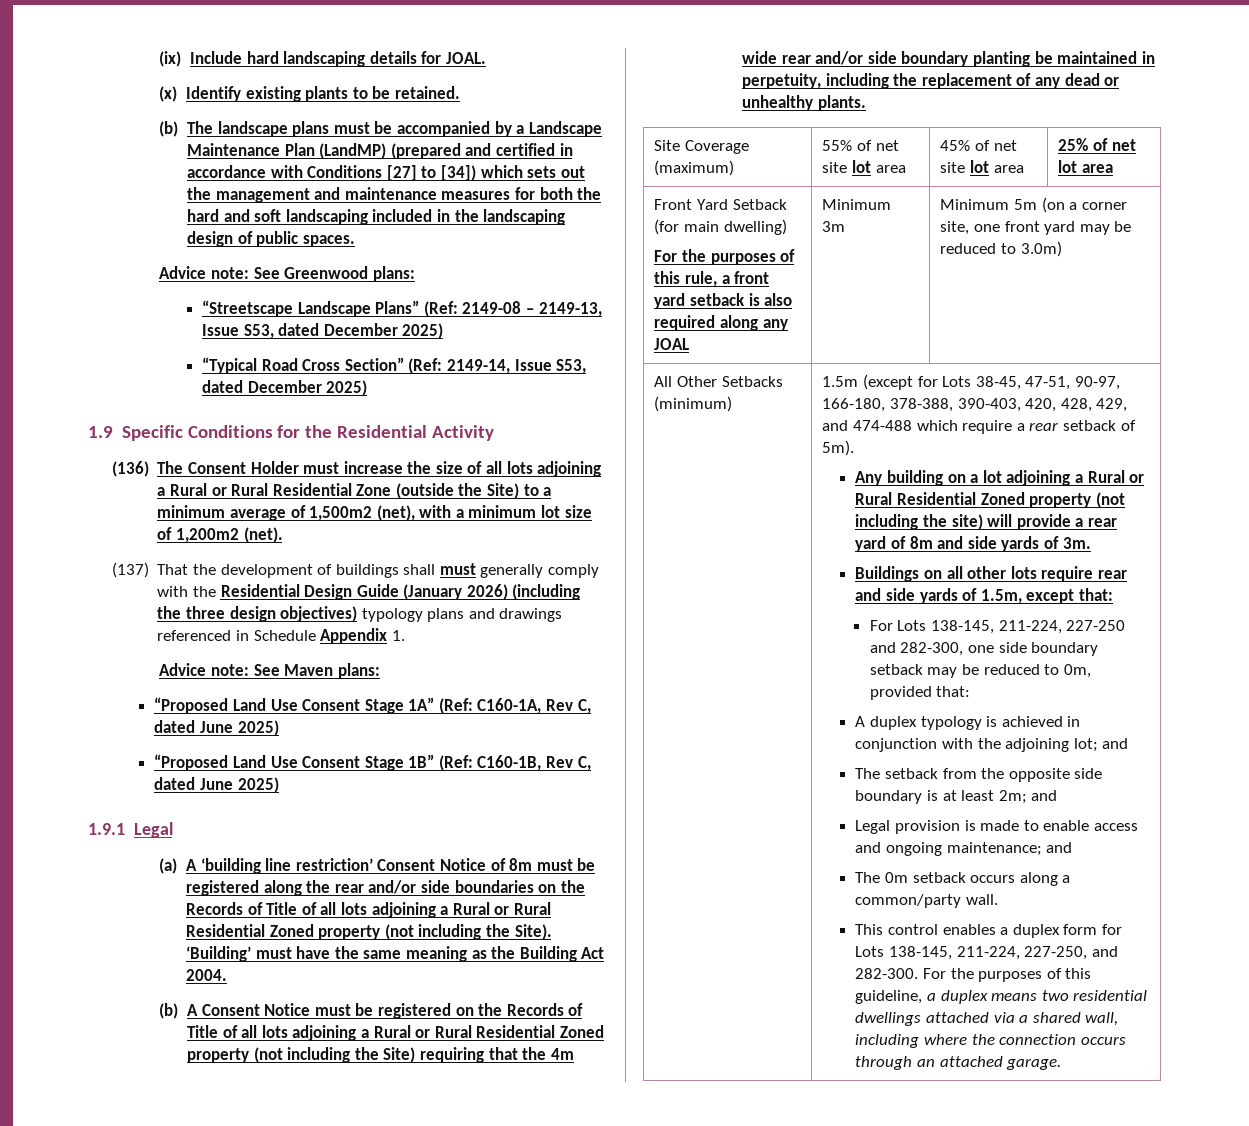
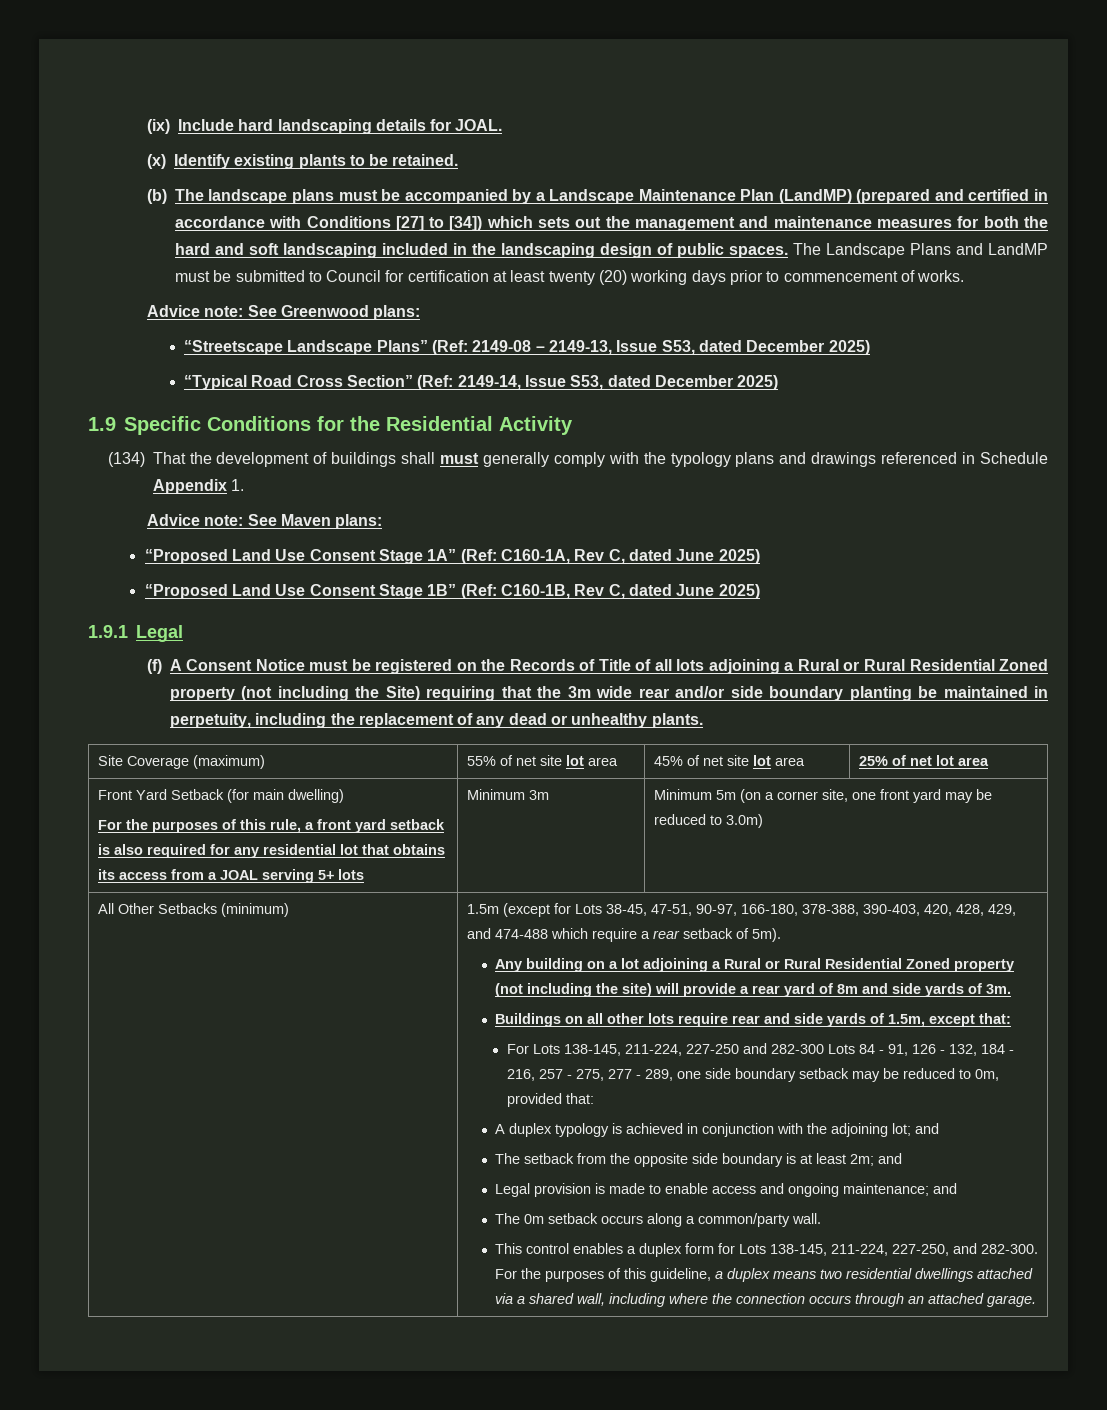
+ The Landscape Plans and LandMP must be submitted to Council for certification at least twenty (20) working days prior to commencement of works.
- (136) The Consent Holder must increase the size of all lots adjoining a Rural or Rural Residential Zone (outside the Site) to a minimum average of 1,500m2 (net), with a minimum lot size of 1,200m2 (net).
- (137) That the development of buildings shall must generally comply with the Residential Design Guide (January 2026) (including the three design objectives) typology plans and drawings referenced in Schedule Appendix 1.
+ (134) That the development of buildings shall must generally comply with the typology plans and drawings referenced in Schedule Appendix 1.
- (a) A ‘building line restriction’ Consent Notice of 8m must be registered along the rear and/or side boundaries on the Records of Title of all lots adjoining a Rural or Rural Residential Zoned property (not including the Site). ‘Building’ must have the same meaning as the Building Act 2004.
- (b) A Consent Notice must be registered on the Records of Title of all lots adjoining a Rural or Rural Residential Zoned property (not including the Site) requiring that the 4m wide rear and/or side boundary planting be maintained in perpetuity, including the replacement of any dead or unhealthy plants.
+ (f) A Consent Notice must be registered on the Records of Title of all lots adjoining a Rural or Rural Residential Zoned property (not including the Site) requiring that the 3m wide rear and/or side boundary planting be maintained in perpetuity, including the replacement of any dead or unhealthy plants.
- For the purposes of this rule, a front yard setback is also required along any JOAL
+ For the purposes of this rule, a front yard setback is also required for any residential lot that obtains its access from a JOAL serving 5+ lots
- For Lots 138-145, 211-224, 227-250 and 282-300, one side boundary setback may be reduced to 0m, provided that:
+ For Lots 138-145, 211-224, 227-250 and 282-300 Lots 84 - 91, 126 - 132, 184 - 216, 257 - 275, 277 - 289, one side boundary setback may be reduced to 0m, provided that:

